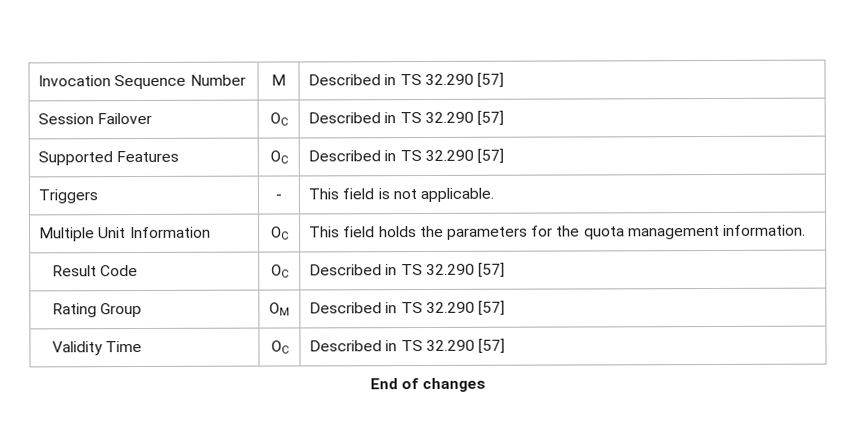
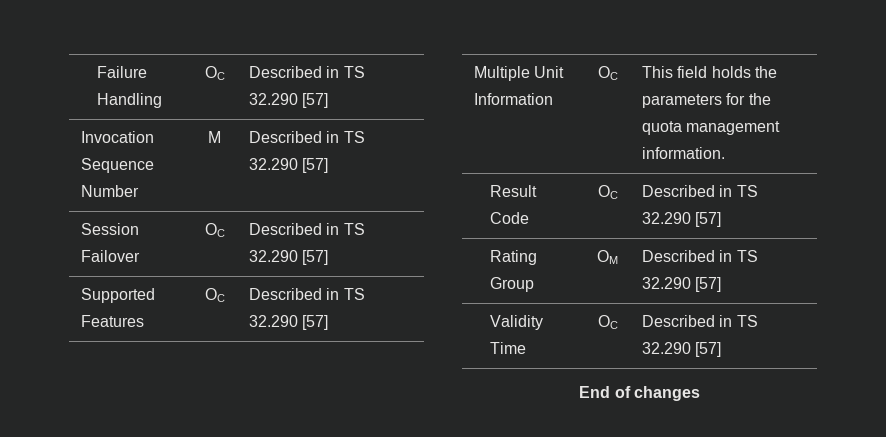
+ Failure Handling | OC | Described in TS 32.290 [57]
- Triggers | - | This field is not applicable.

